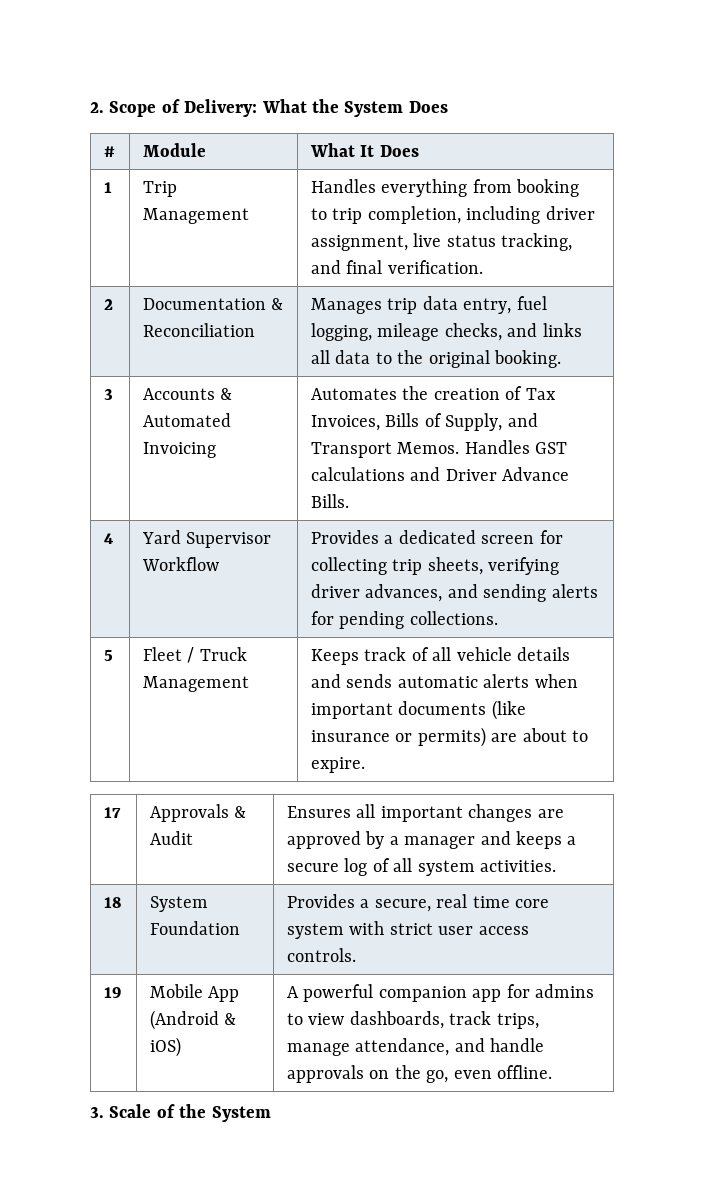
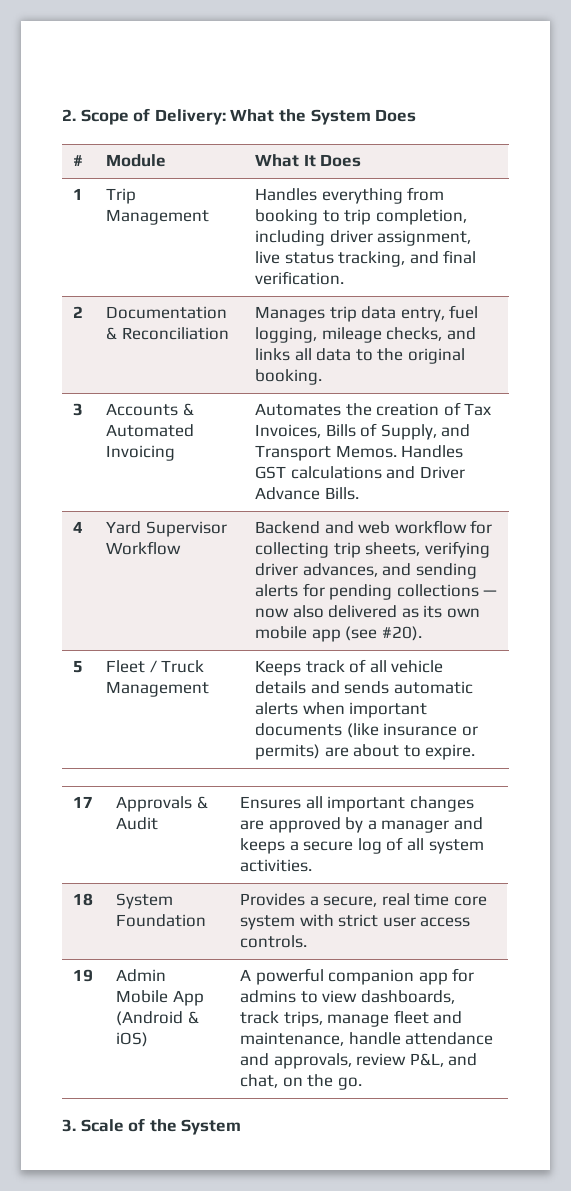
- 4 | Yard Supervisor Workflow | Provides a dedicated screen for collecting trip sheets, verifying driver advances, and sending alerts for pending collections.
+ 4 | Yard Supervisor Workflow | Backend and web workflow for collecting trip sheets, verifying driver advances, and sending alerts for pending collections — now also delivered as its own mobile app (see #20).
- 19 | Mobile App (Android & iOS) | A powerful companion app for admins to view dashboards, track trips, manage attendance, and handle approvals on the go, even offline.
+ 19 | Admin Mobile App (Android & iOS) | A powerful companion app for admins to view dashboards, track trips, manage fleet and maintenance, handle attendance and approvals, review P&L, and chat, on the go.

